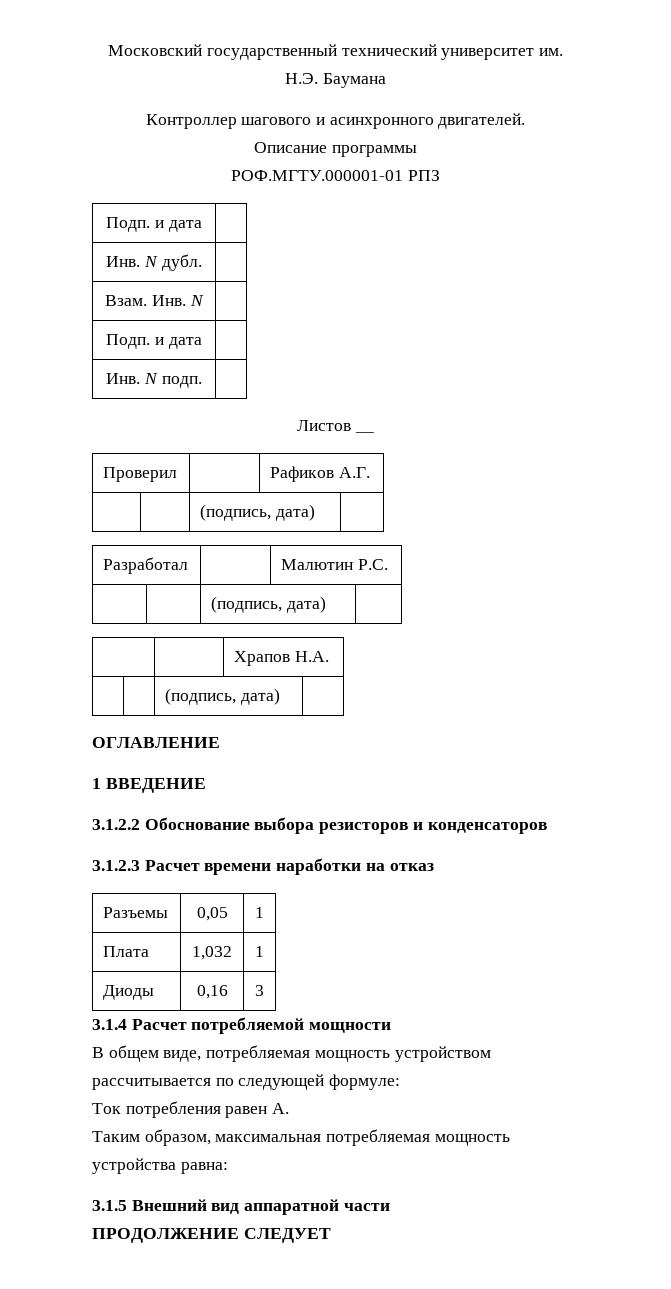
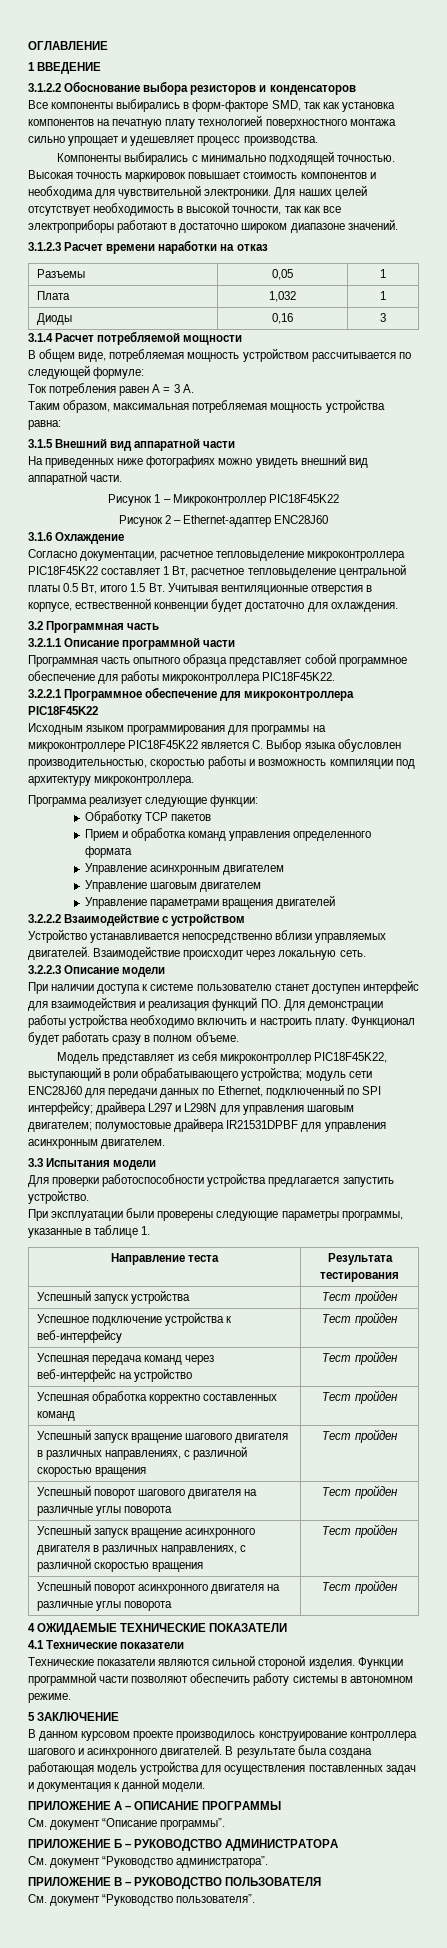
- Московский государственный технический университет им. Н.Э. Баумана
- Контроллер шагового и асинхронного двигателей.
- Описание программы
- РОФ.МГТУ.000001-01 РПЗ
- Подп. и дата |
- Инв. N дубл. |
- Взам. Инв. N |
- Подп. и дата |
- Инв. N подп. |
- Листов __
- Проверил | | Рафиков А.Г.
- | | (подпись, дата) |
- Разработал | | Малютин Р.С.
- | | (подпись, дата) |
- | | Храпов Н.А.
- | | (подпись, дата) |
+ Все компоненты выбирались в форм-факторе SMD, так как установка компонентов на печатную плату технологией поверхностного монтажа сильно упрощает и удешевляет процесс производства.
+ Компоненты выбирались с минимально подходящей точностью. Высокая точность маркировок повышает стоимость компонентов и необходима для чувствительной электроники. Для наших целей отсутствует необходимость в высокой точности, так как все электроприборы работают в достаточно широком диапазоне значений.
- Ток потребления равен А.
+ Ток потребления равен А = 3 А.
- ПРОДОЛЖЕНИЕ СЛЕДУЕТ
+ На приведенных ниже фотографиях можно увидеть внешний вид аппаратной части.
+ Рисунок 1 – Микроконтроллер PIC18F45K22
+ Рисунок 2 – Ethernet-адаптер ENC28J60
+ 3.1.6 Охлаждение
+ Согласно документации, расчетное тепловыделение микроконтроллера PIC18F45K22 составляет 1 Вт, расчетное тепловыделение центральной платы 0.5 Вт, итого 1.5 Вт. Учитывая вентиляционные отверстия в корпусе, ествественной конвенции будет достаточно для охлаждения.
+ 3.2 Программная часть
+ 3.2.1.1 Описание программной части
+ Программная часть опытного образца представляет собой программное обеспечение для работы микроконтроллера PIC18F45K22.
+ 3.2.2.1 Программное обеспечение для микроконтроллера PIC18F45K22
+ Исходным языком программирования для программы на микроконтроллере PIC18F45K22 является C. Выбор языка обусловлен производительностью, скоростью работы и возможность компиляции под архитектуру микроконтроллера.
+ Программа реализует следующие функции:
+ Обработку TCP пакетов
+ Прием и обработка команд управления определенного формата
+ Управление асинхронным двигателем
+ Управление шаговым двигателем
+ Управление параметрами вращения двигателей
+ 3.2.2.2 Взаимодействие с устройством
+ Устройство устанавливается непосредственно вблизи управляемых двигателей. Взаимодействие происходит через локальную сеть.
+ 3.2.2.3 Описание модели
+ При наличии доступа к системе пользователю станет доступен интерфейс для взаимодействия и реализация функций ПО. Для демонстрации работы устройства необходимо включить и настроить плату. Функционал будет работать сразу в полном объеме.
+ Модель представляет из себя микроконтроллер PIC18F45K22, выступающий в роли обрабатывающего устройства; модуль сети ENC28J60 для передачи данных по Ethernet, подключенный по SPI интерфейсу; драйвера L297 и L298N для управления шаговым двигателем; полумостовые драйвера IR21531DPBF для управления асинхронным двигателем.
+ 3.3 Испытания модели
+ Для проверки работоспособности устройства предлагается запустить устройство.
+ При эксплуатации были проверены следующие параметры программы, указанные в таблице 1.
+ Направление теста | Результата тестирования
+ Успешный запуск устройства | Тест пройден
+ Успешное подключение устройства к веб-интерфейсу | Тест пройден
+ Успешная передача команд через веб-интерфейс на устройство | Тест пройден
+ Успешная обработка корректно составленных команд | Тест пройден
+ Успешный запуск вращение шагового двигателя в различных направлениях, с различной скоростью вращения | Тест пройден
+ Успешный поворот шагового двигателя на различные углы поворота | Тест пройден
+ Успешный запуск вращение асинхронного двигателя в различных направлениях, с различной скоростью вращения | Тест пройден
+ Успешный поворот асинхронного двигателя на различные углы поворота | Тест пройден
+ 4 ОЖИДАЕМЫЕ ТЕХНИЧЕСКИЕ ПОКАЗАТЕЛИ
+ 4.1 Технические показатели
+ Технические показатели являются сильной стороной изделия. Функции программной части позволяют обеспечить работу системы в автономном режиме.
+ 5 ЗАКЛЮЧЕНИЕ
+ В данном курсовом проекте производилось конструирование контроллера шагового и асинхронного двигателей. В результате была создана работающая модель устройства для осуществления поставленных задач и документация к данной модели.
+ ПРИЛОЖЕНИЕ А – ОПИСАНИЕ ПРОГРАММЫ
+ См. документ “Описание программы”.
+ ПРИЛОЖЕНИЕ Б – РУКОВОДСТВО АДМИНИСТРАТОРА
+ См. документ “Руководство администратора”.
+ ПРИЛОЖЕНИЕ В – РУКОВОДСТВО ПОЛЬЗОВАТЕЛЯ
+ См. документ “Руководство пользователя”.

